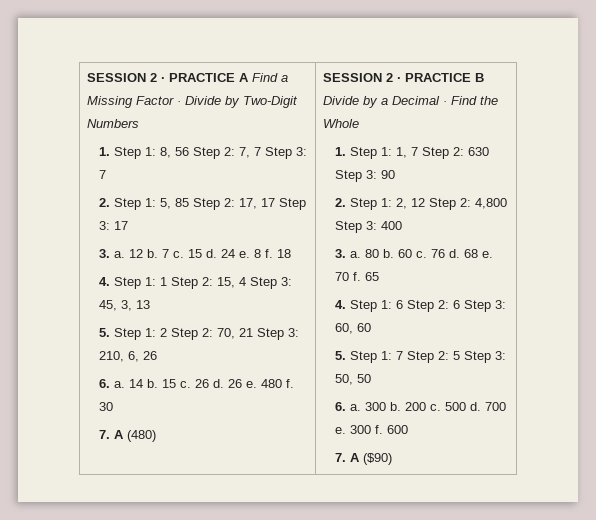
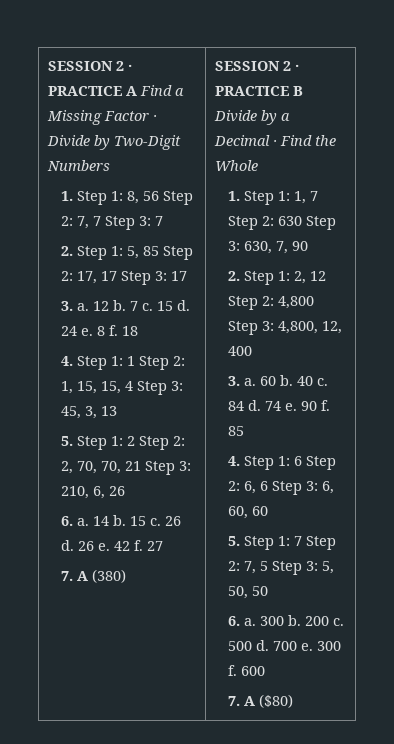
- 4. Step 1: 1 Step 2: 15, 4 Step 3: 45, 3, 13
+ 4. Step 1: 1 Step 2: 1, 15, 15, 4 Step 3: 45, 3, 13
- 5. Step 1: 2 Step 2: 70, 21 Step 3: 210, 6, 26
+ 5. Step 1: 2 Step 2: 2, 70, 70, 21 Step 3: 210, 6, 26
- 480 f. 30
- 7. A (480)
+ 42 f. 27
+ 7. A (380)
- 1. Step 1: 1, 7 Step 2: 630 Step 3: 90
+ 1. Step 1: 1, 7 Step 2: 630 Step 3: 630, 7, 90
- 2. Step 1: 2, 12 Step 2: 4,800 Step 3: 400
+ 2. Step 1: 2, 12 Step 2: 4,800 Step 3: 4,800, 12, 400
- 80 b. 60 c. 76 d. 68 e. 70 f. 65
+ 60 b. 40 c. 84 d. 74 e. 90 f. 85
- 4. Step 1: 6 Step 2: 6 Step 3: 60, 60
+ 4. Step 1: 6 Step 2: 6, 6 Step 3: 6, 60, 60
- 5. Step 1: 7 Step 2: 5 Step 3: 50, 50
+ 5. Step 1: 7 Step 2: 7, 5 Step 3: 5, 50, 50
- 7. A ($90)
+ 7. A ($80)

